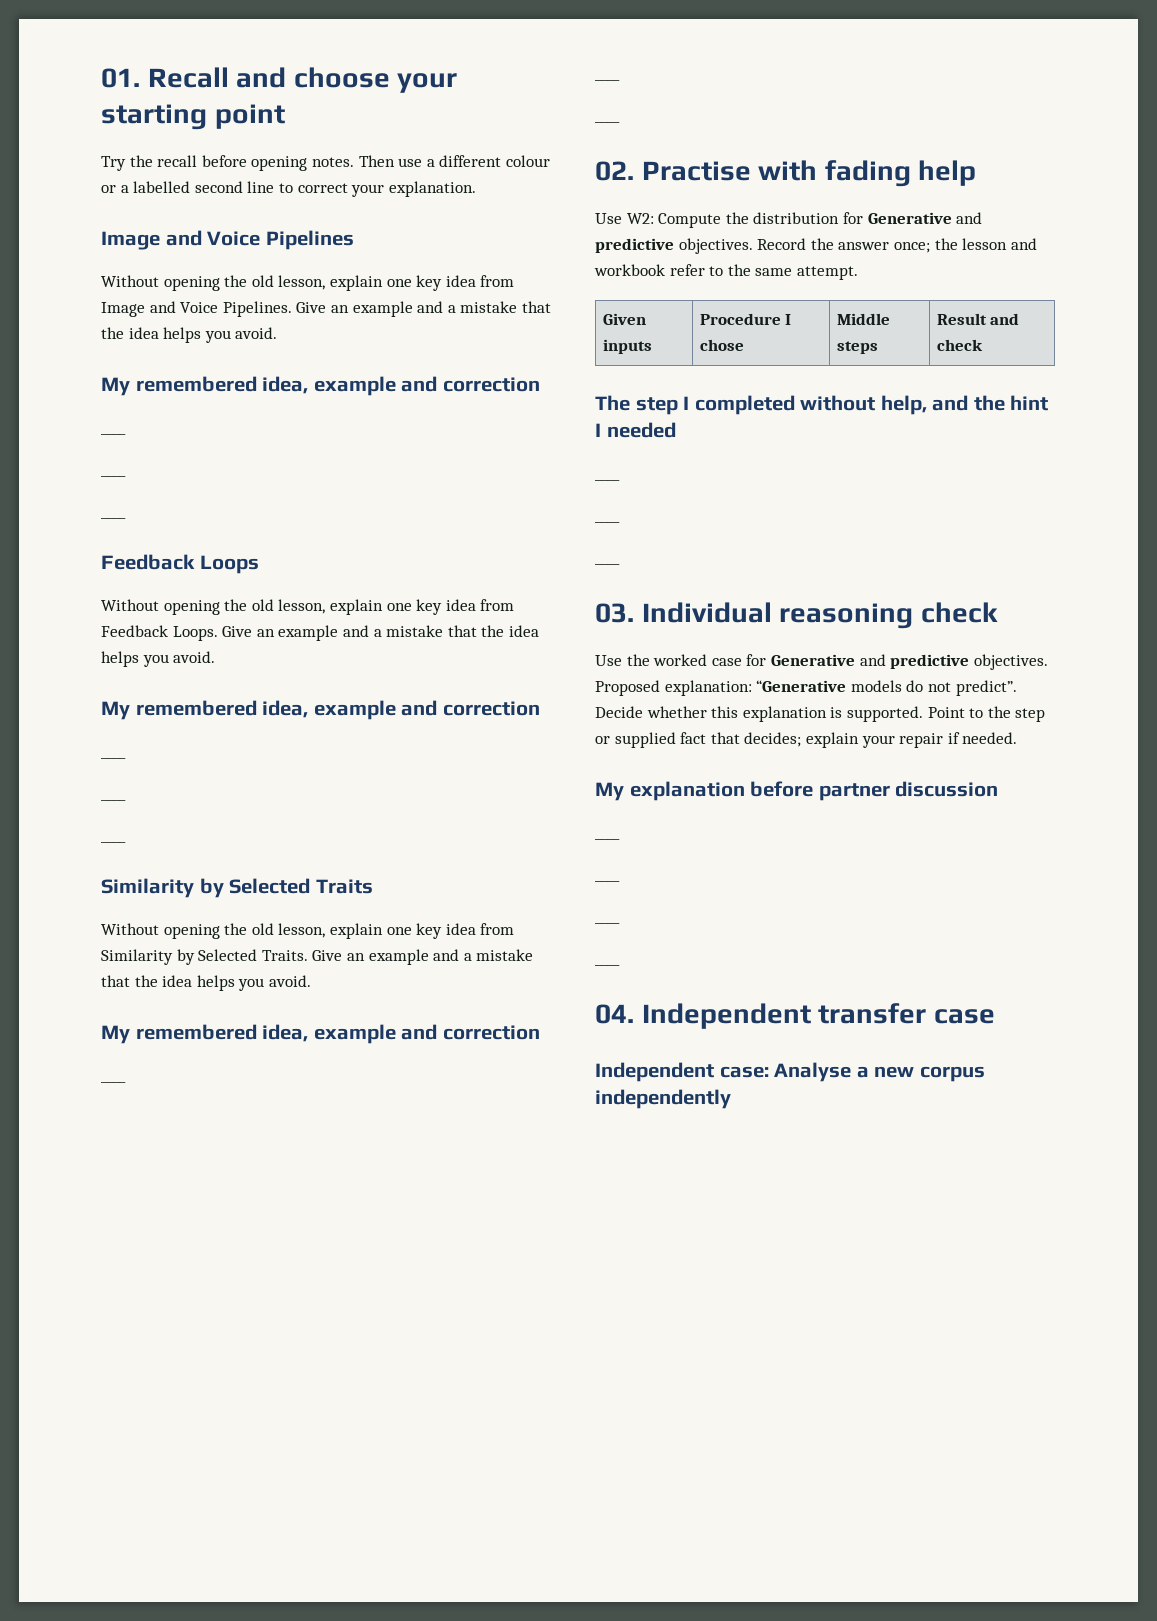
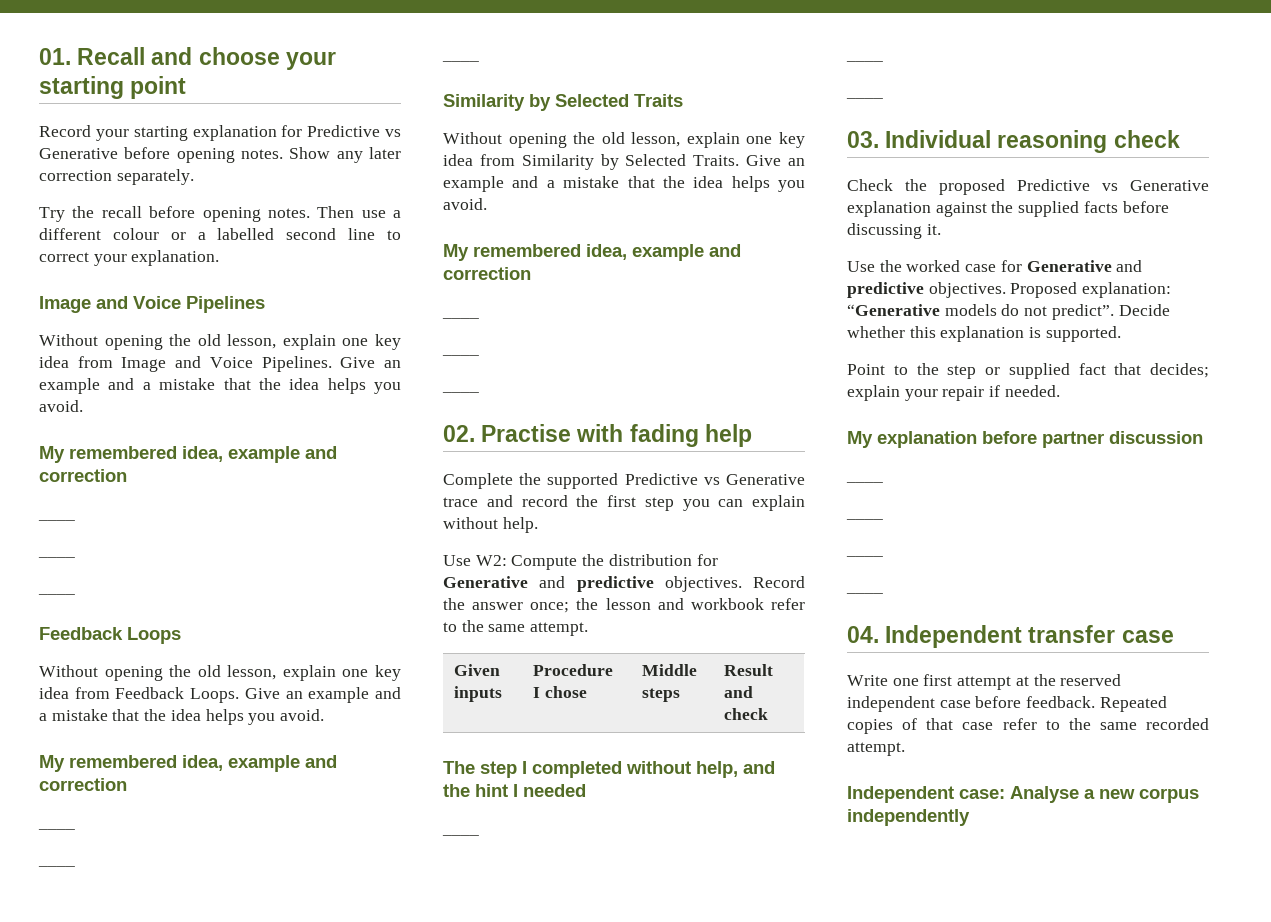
+ Record your starting explanation for Predictive vs Generative before opening notes. Show any later correction separately.
+ Complete the supported Predictive vs Generative trace and record the first step you can explain without help.
+ Check the proposed Predictive vs Generative explanation against the supplied facts before discussing it.
- Decide whether this explanation is supported. Point to the step or supplied fact that decides; explain your repair if needed.
+ Decide whether this explanation is supported.
+ Point to the step or supplied fact that decides; explain your repair if needed.
+ Write one first attempt at the reserved independent case before feedback. Repeated copies of that case refer to the same recorded attempt.

